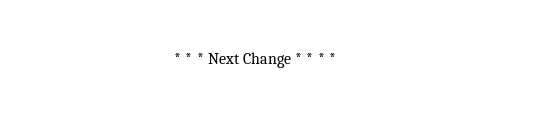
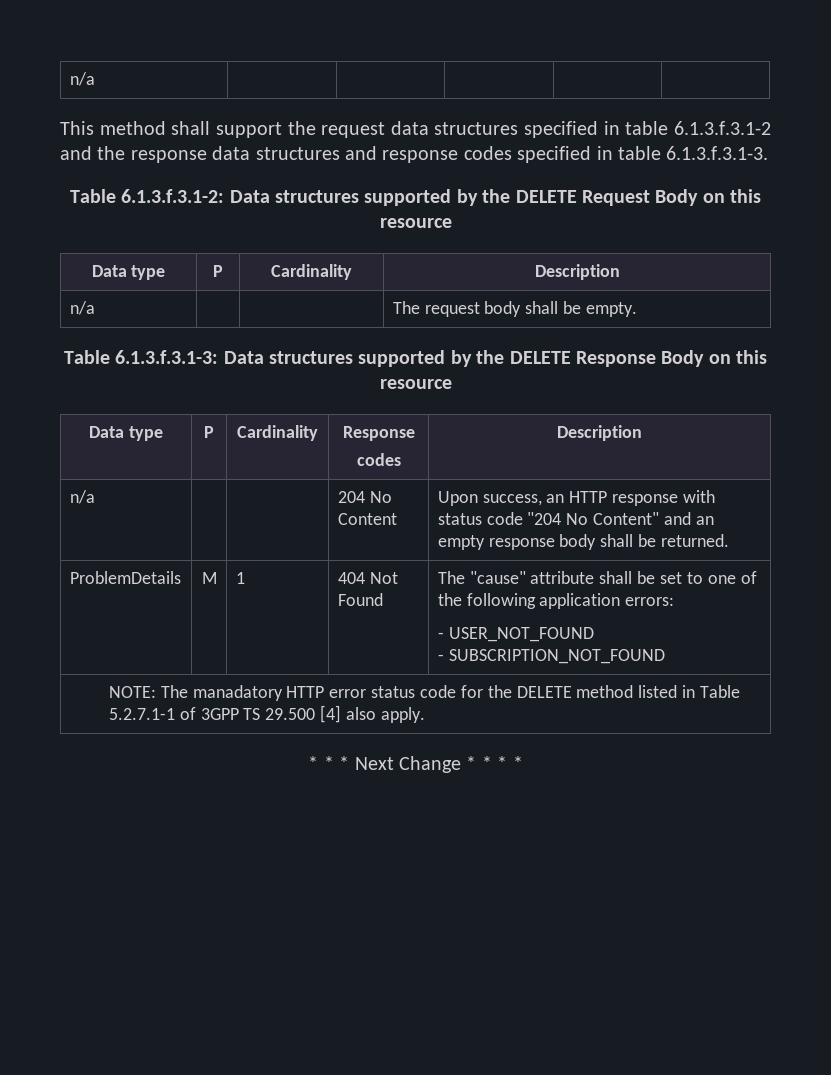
+ n/a | | | | |
+ This method shall support the request data structures specified in table 6.1.3.f.3.1-2 and the response data structures and response codes specified in table 6.1.3.f.3.1-3.
+ Table 6.1.3.f.3.1-2: Data structures supported by the DELETE Request Body on this resource
+ Data type | P | Cardinality | Description
+ n/a | | | The request body shall be empty.
+ Table 6.1.3.f.3.1-3: Data structures supported by the DELETE Response Body on this resource
+ Data type | P | Cardinality | Response
+ codes | Description
+ n/a | | | 204 No Content | Upon success, an HTTP response with status code "204 No Content" and an empty response body shall be returned.
+ ProblemDetails | M | 1 | 404 Not Found | The "cause" attribute shall be set to one of the following application errors:
+ - USER_NOT_FOUND
+ - SUBSCRIPTION_NOT_FOUND
+ NOTE: The manadatory HTTP error status code for the DELETE method listed in Table 5.2.7.1-1 of 3GPP TS 29.500 [4] also apply.

